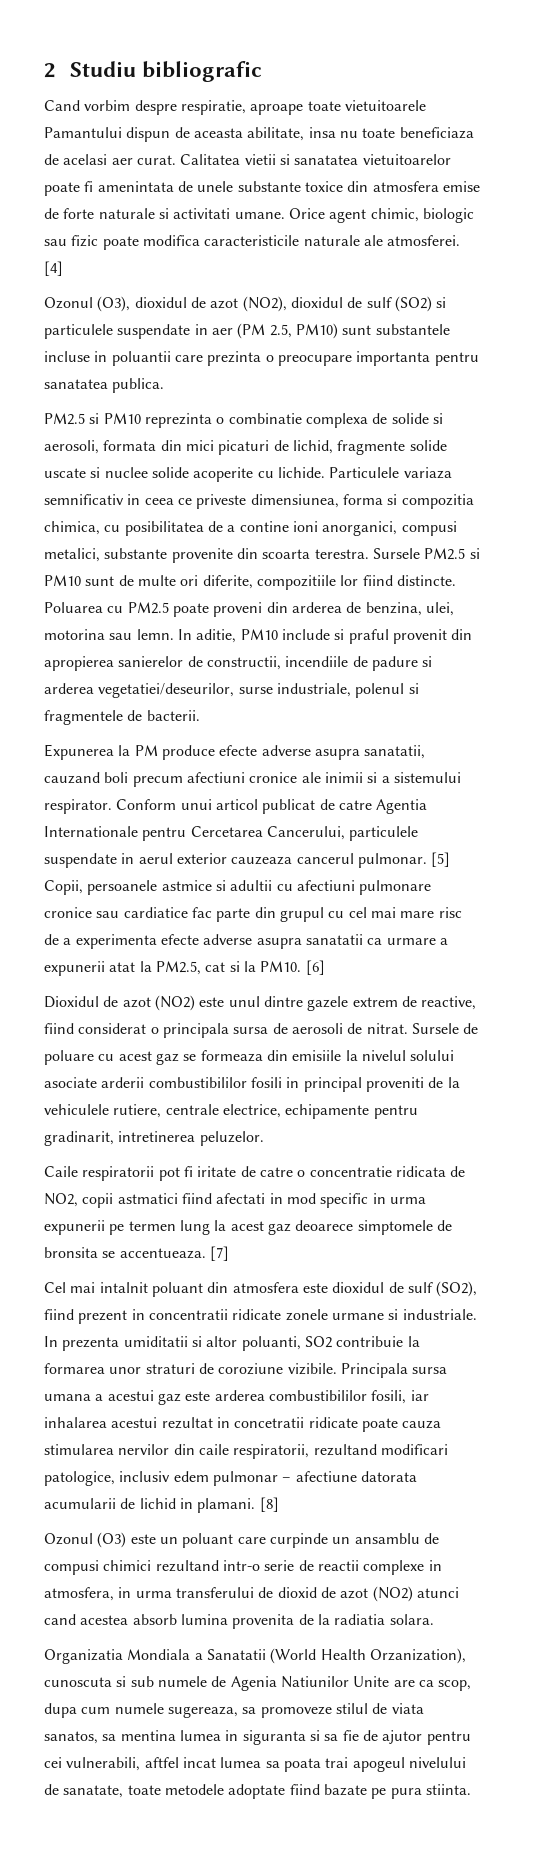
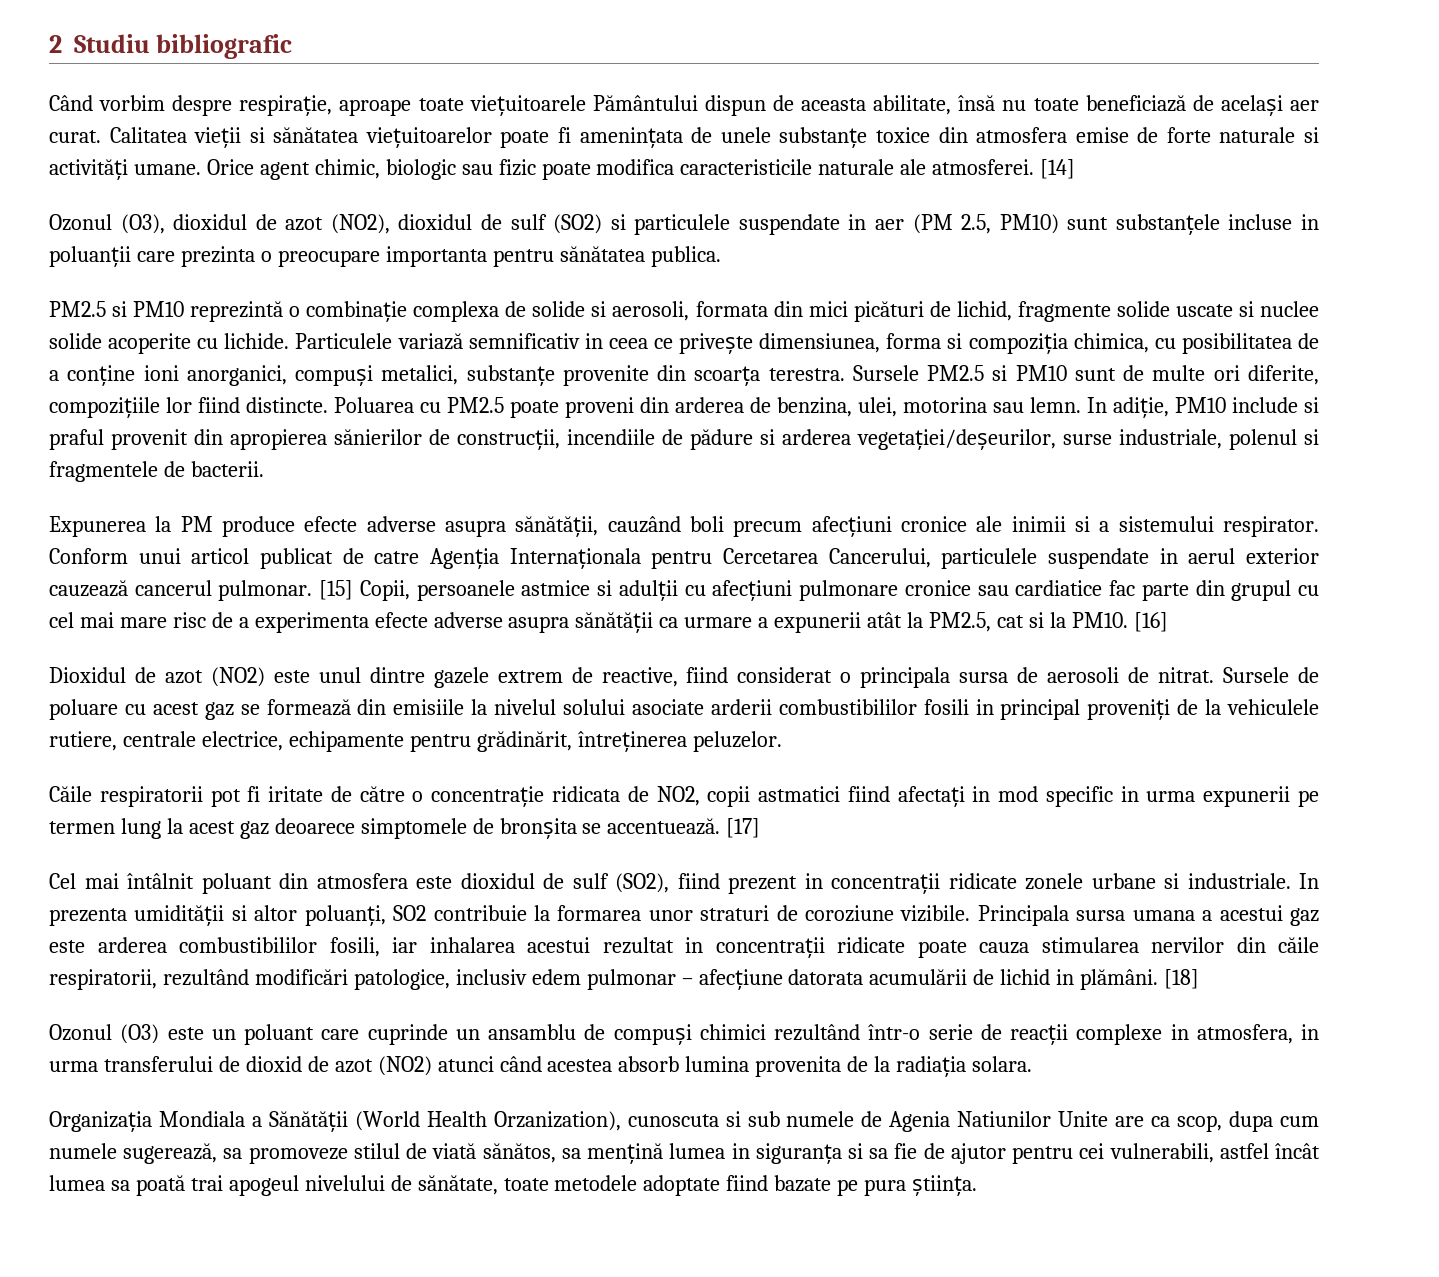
- Cand vorbim despre respiratie, aproape toate vietuitoarele Pamantului dispun de aceasta abilitate, insa nu toate beneficiaza de acelasi aer curat. Calitatea vietii si sanatatea vietuitoarelor poate fi amenintata de unele substante toxice din atmosfera emise de forte naturale si activitati umane.
+ Când vorbim despre respirație, aproape toate viețuitoarele Pământului dispun de aceasta abilitate, însă nu toate beneficiază de același aer curat. Calitatea vieții si sănătatea viețuitoarelor poate fi amenințata de unele substanțe toxice din atmosfera emise de forte naturale si activități umane.
- [4]
+ [14]
- Ozonul (O3), dioxidul de azot (NO2), dioxidul de sulf (SO2) si particulele suspendate in aer (PM 2.5, PM10) sunt substantele incluse in poluantii care prezinta o preocupare importanta pentru sanatatea publica.
+ Ozonul (O3), dioxidul de azot (NO2), dioxidul de sulf (SO2) si particulele suspendate in aer (PM 2.5, PM10) sunt substanțele incluse in poluanții care prezinta o preocupare importanta pentru sănătatea publica.
- PM2.5 si PM10 reprezinta o combinatie complexa de solide si aerosoli, formata din mici picaturi de lichid, fragmente solide uscate si nuclee solide acoperite cu lichide.
+ PM2.5 si PM10 reprezintă o combinație complexa de solide si aerosoli, formata din mici picături de lichid, fragmente solide uscate si nuclee solide acoperite cu lichide.
- Particulele variaza semnificativ in ceea ce priveste dimensiunea, forma si compozitia chimica, cu posibilitatea de a contine ioni anorganici, compusi metalici, substante provenite din scoarta terestra.
+ Particulele variază semnificativ in ceea ce privește dimensiunea, forma si compoziția chimica, cu posibilitatea de a conține ioni anorganici, compuși metalici, substanțe provenite din scoarța terestra.
- Sursele PM2.5 si PM10 sunt de multe ori diferite, compozitiile lor fiind distincte.
+ Sursele PM2.5 si PM10 sunt de multe ori diferite, compozițiile lor fiind distincte.
- In aditie, PM10 include si praful provenit din apropierea sanierelor de constructii, incendiile de padure si arderea vegetatiei/deseurilor, surse industriale, polenul si fragmentele de bacterii.
+ In adiție, PM10 include si praful provenit din apropierea sănierilor de construcții, incendiile de pădure si arderea vegetației/deșeurilor, surse industriale, polenul si fragmentele de bacterii.
- Expunerea la PM produce efecte adverse asupra sanatatii, cauzand boli precum afectiuni cronice ale inimii si a sistemului respirator.
+ Expunerea la PM produce efecte adverse asupra sănătății, cauzând boli precum afecțiuni cronice ale inimii si a sistemului respirator.
- Conform unui articol publicat de catre Agentia Internationale pentru Cercetarea Cancerului, particulele suspendate in aerul exterior cauzeaza cancerul pulmonar.
+ Conform unui articol publicat de catre Agenția Internaționala pentru Cercetarea Cancerului, particulele suspendate in aerul exterior cauzează cancerul pulmonar.
- [5] Copii, persoanele astmice si adultii cu afectiuni pulmonare cronice sau cardiatice fac parte din grupul cu cel mai mare risc de a experimenta efecte adverse asupra sanatatii ca urmare a expunerii atat la PM2.5, cat si la PM10.
+ [15] Copii, persoanele astmice si adulții cu afecțiuni pulmonare cronice sau cardiatice fac parte din grupul cu cel mai mare risc de a experimenta efecte adverse asupra sănătății ca urmare a expunerii atât la PM2.5, cat si la PM10.
- [6]
+ [16]
- Sursele de poluare cu acest gaz se formeaza din emisiile la nivelul solului asociate arderii combustibililor fosili in principal proveniti de la vehiculele rutiere, centrale electrice, echipamente pentru gradinarit, intretinerea peluzelor.
+ Sursele de poluare cu acest gaz se formează din emisiile la nivelul solului asociate arderii combustibililor fosili in principal proveniți de la vehiculele rutiere, centrale electrice, echipamente pentru grădinărit, întreținerea peluzelor.
- Caile respiratorii pot fi iritate de catre o concentratie ridicata de NO2, copii astmatici fiind afectati in mod specific in urma expunerii pe termen lung la acest gaz deoarece simptomele de bronsita se accentueaza. [7]
+ Căile respiratorii pot fi iritate de către o concentrație ridicata de NO2, copii astmatici fiind afectați in mod specific in urma expunerii pe termen lung la acest gaz deoarece simptomele de bronșita se accentuează. [17]
- Cel mai intalnit poluant din atmosfera este dioxidul de sulf (SO2), fiind prezent in concentratii ridicate zonele urmane si industriale.
+ Cel mai întâlnit poluant din atmosfera este dioxidul de sulf (SO2), fiind prezent in concentrații ridicate zonele urbane si industriale.
- In prezenta umiditatii si altor poluanti, SO2 contribuie la formarea unor straturi de coroziune vizibile.
+ In prezenta umidității si altor poluanți, SO2 contribuie la formarea unor straturi de coroziune vizibile.
- Principala sursa umana a acestui gaz este arderea combustibililor fosili, iar inhalarea acestui rezultat in concetratii ridicate poate cauza stimularea nervilor din caile respiratorii, rezultand modificari patologice, inclusiv edem pulmonar – afectiune datorata acumularii de lichid in plamani. [8]
+ Principala sursa umana a acestui gaz este arderea combustibililor fosili, iar inhalarea acestui rezultat in concentrații ridicate poate cauza stimularea nervilor din căile respiratorii, rezultând modificări patologice, inclusiv edem pulmonar – afecțiune datorata acumulării de lichid in plămâni. [18]
- Ozonul (O3) este un poluant care curpinde un ansamblu de compusi chimici rezultand intr-o serie de reactii complexe in atmosfera, in urma transferului de dioxid de azot (NO2) atunci cand acestea absorb lumina provenita de la radiatia solara.
+ Ozonul (O3) este un poluant care cuprinde un ansamblu de compuși chimici rezultând într-o serie de reacții complexe in atmosfera, in urma transferului de dioxid de azot (NO2) atunci când acestea absorb lumina provenita de la radiația solara.
- Organizatia Mondiala a Sanatatii (World Health Orzanization), cunoscuta si sub numele de Agenia Natiunilor Unite are ca scop, dupa cum numele sugereaza, sa promoveze stilul de viata sanatos, sa mentina lumea in siguranta si sa fie de ajutor pentru cei vulnerabili, aftfel incat lumea sa poata trai apogeul nivelului de sanatate, toate metodele adoptate fiind bazate pe pura stiinta.
+ Organizația Mondiala a Sănătății (World Health Orzanization), cunoscuta si sub numele de Agenia Natiunilor Unite are ca scop, dupa cum numele sugerează, sa promoveze stilul de viată sănătos, sa mențină lumea in siguranța si sa fie de ajutor pentru cei vulnerabili, astfel încât lumea sa poată trai apogeul nivelului de sănătate, toate metodele adoptate fiind bazate pe pura știința.

